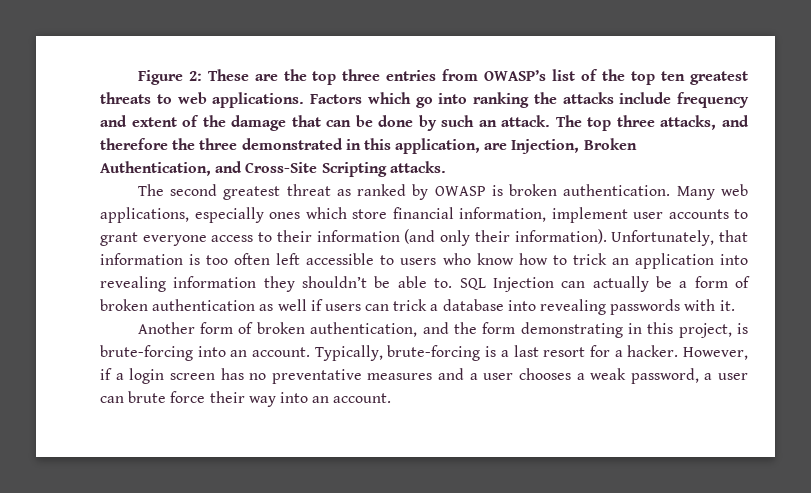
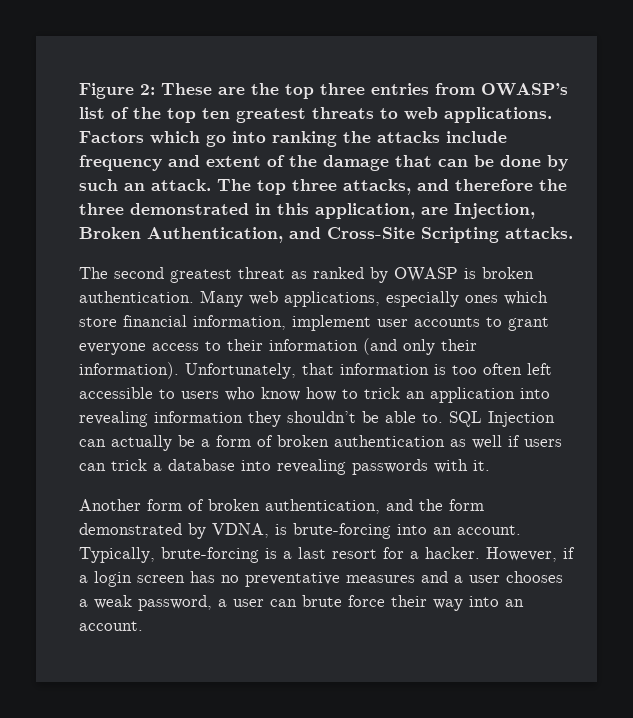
- Another form of broken authentication, and the form demonstrating in this project, is brute-forcing into an account.
+ Another form of broken authentication, and the form demonstrated by VDNA, is brute-forcing into an account.

